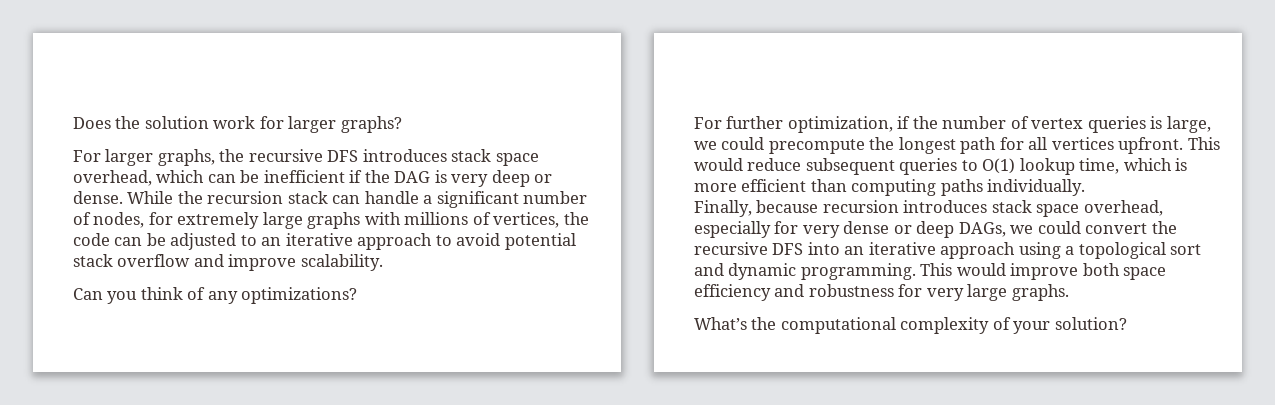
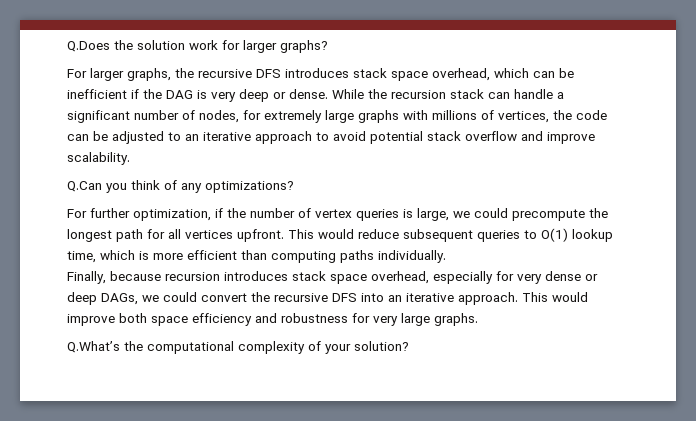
- Does the solution work for larger graphs?
+ Q.Does the solution work for larger graphs?
- Can you think of any optimizations?
+ Q.Can you think of any optimizations?
- Finally, because recursion introduces stack space overhead, especially for very dense or deep DAGs, we could convert the recursive DFS into an iterative approach using a topological sort and dynamic programming.
+ Finally, because recursion introduces stack space overhead, especially for very dense or deep DAGs, we could convert the recursive DFS into an iterative approach.
- What’s the computational complexity of your solution?
+ Q.What’s the computational complexity of your solution?

